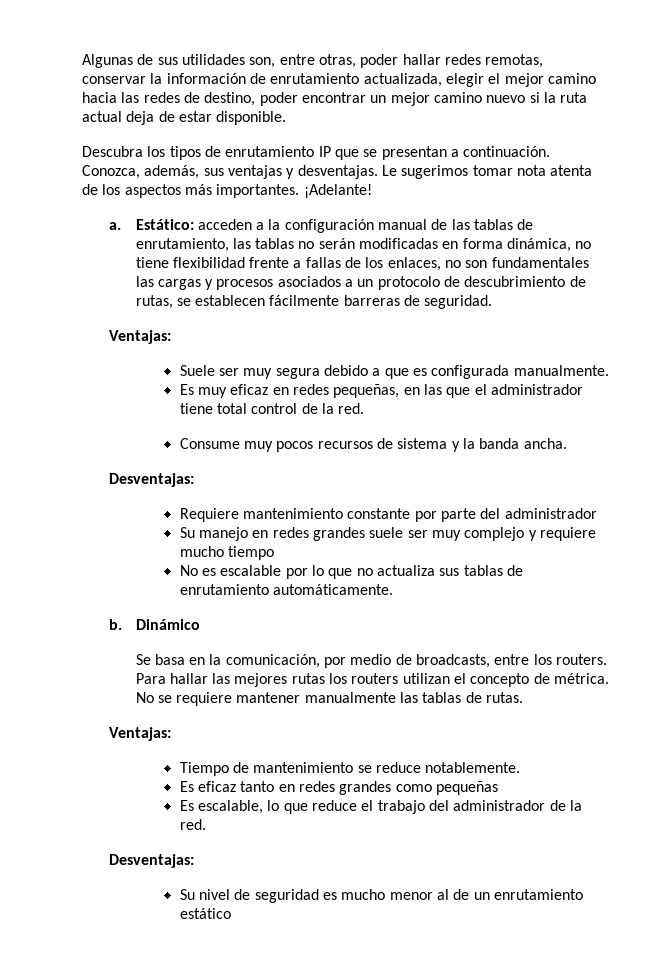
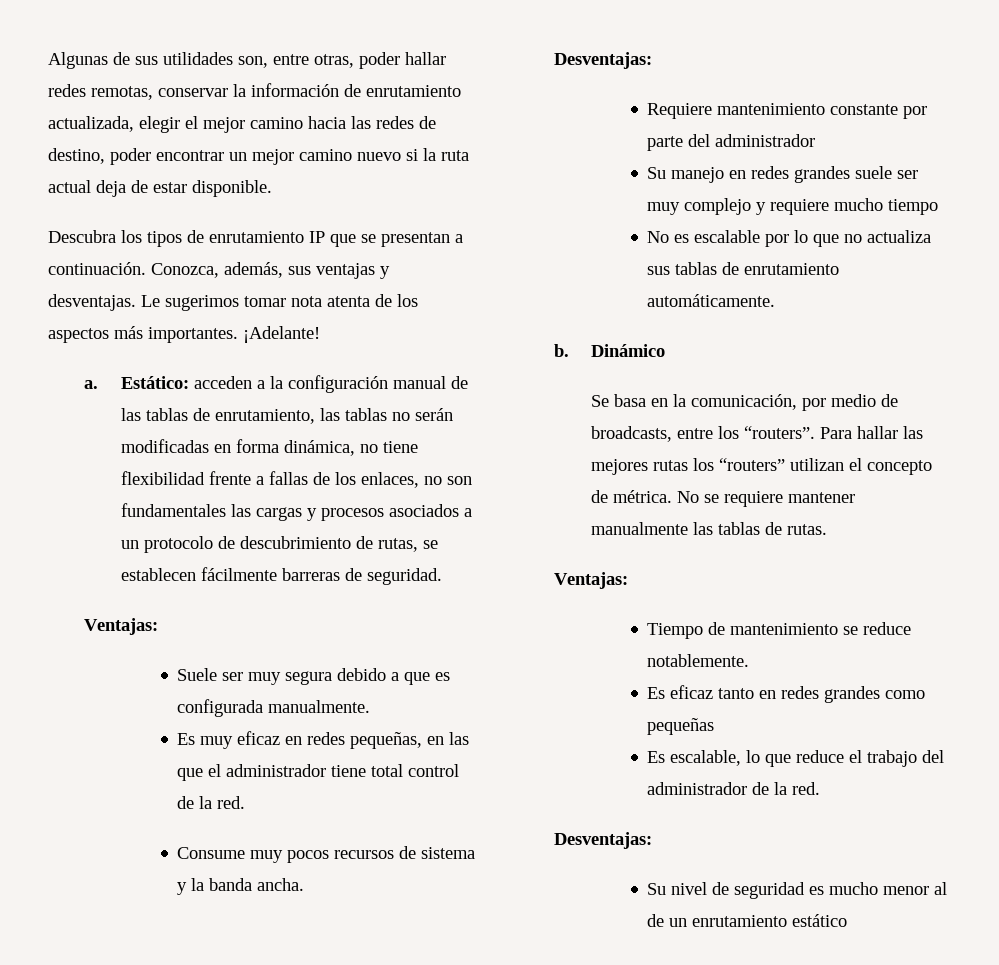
- Se basa en la comunicación, por medio de broadcasts, entre los routers.
+ Se basa en la comunicación, por medio de broadcasts, entre los “routers”.
- Para hallar las mejores rutas los routers utilizan el concepto de métrica.
+ Para hallar las mejores rutas los “routers” utilizan el concepto de métrica.

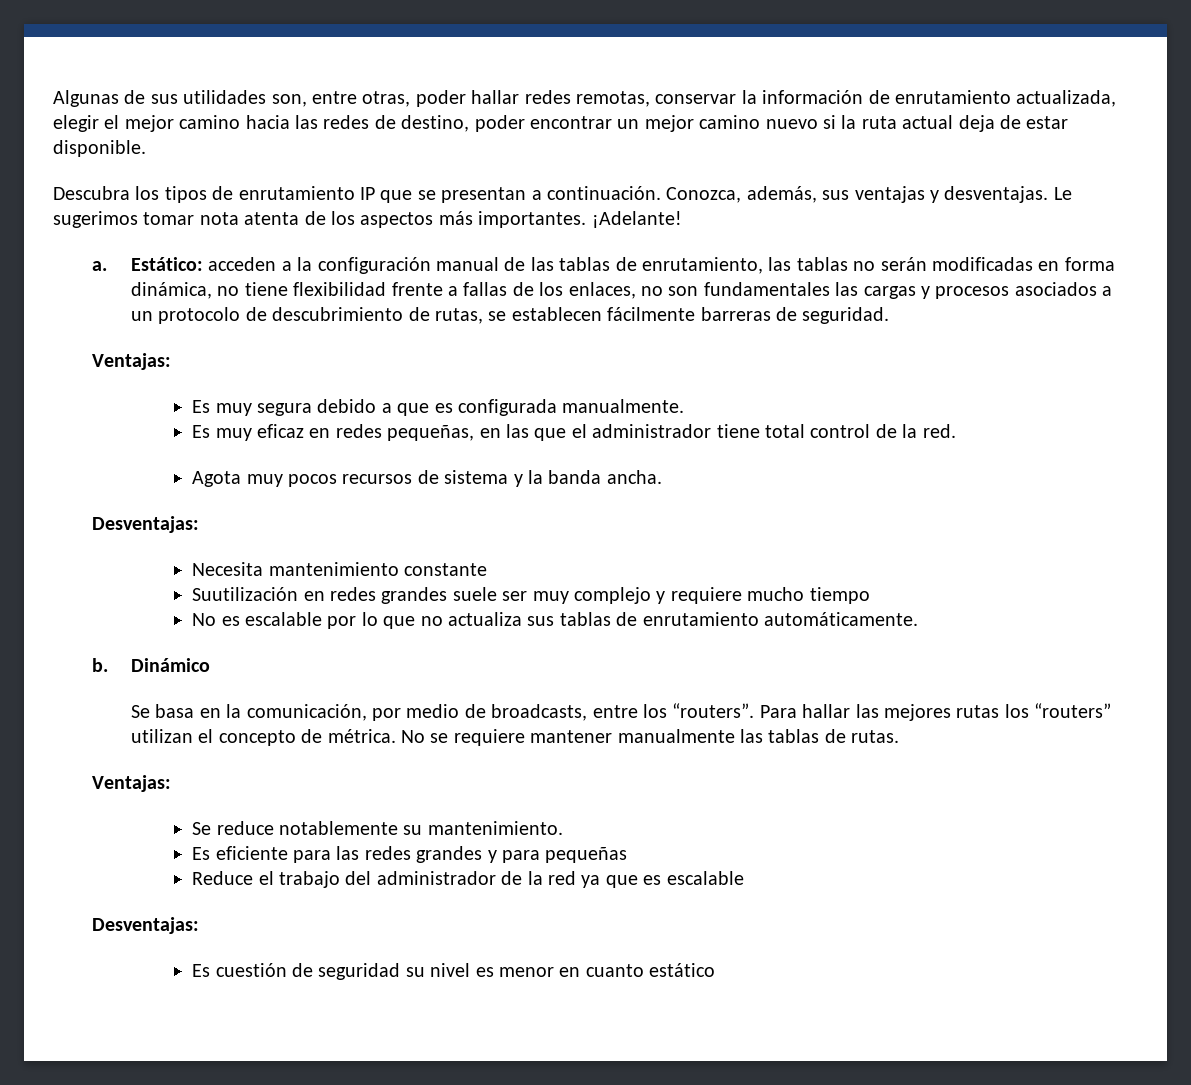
- Suele ser muy segura debido a que es configurada manualmente.
+ Es muy segura debido a que es configurada manualmente.
- Consume muy pocos recursos de sistema y la banda ancha.
+ Agota muy pocos recursos de sistema y la banda ancha.
- Requiere mantenimiento constante por parte del administrador
- Su manejo en redes grandes suele ser muy complejo y requiere mucho tiempo
+ Necesita mantenimiento constante
+ Suutilización en redes grandes suele ser muy complejo y requiere mucho tiempo
- Tiempo de mantenimiento se reduce notablemente.
- Es eficaz tanto en redes grandes como pequeñas
- Es escalable, lo que reduce el trabajo del administrador de la red.
+ Se reduce notablemente su mantenimiento.
+ Es eficiente para las redes grandes y para pequeñas
+ Reduce el trabajo del administrador de la red ya que es escalable
  Desventajas:
- Su nivel de seguridad es mucho menor al de un enrutamiento estático
+ Es cuestión de seguridad su nivel es menor en cuanto estático

